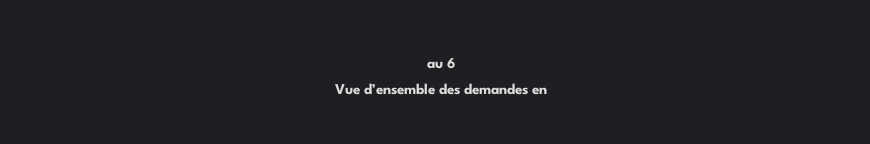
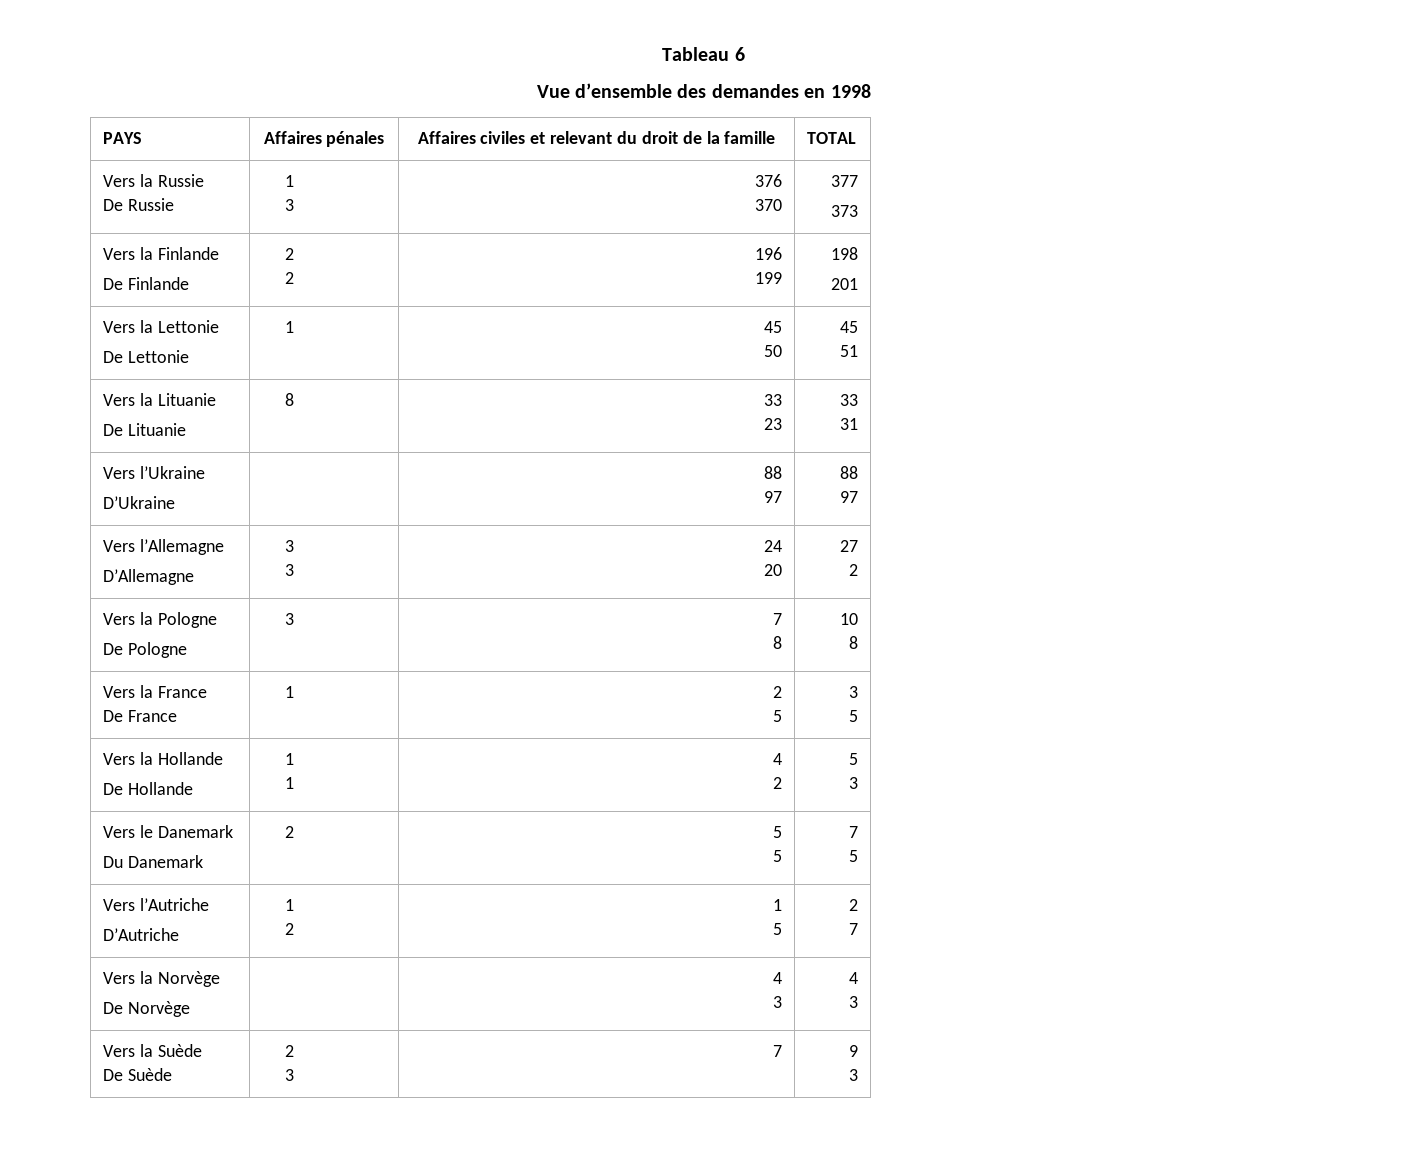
- au 6
+ Tableau 6
- Vue d’ensemble des demandes en
+ Vue d’ensemble des demandes en 1998
+ PAYS | Affaires pénales | Affaires civiles et relevant du droit de la famille | TOTAL
+ Vers la Russie
+ De Russie | 1
+ 3 | 376
+ 370 | 377
+ 373
+ Vers la Finlande
+ De Finlande | 2
+ 2 | 196
+ 199 | 198
+ 201
+ Vers la Lettonie
+ De Lettonie | 1 | 45
+ 50 | 45
+ 51
+ Vers la Lituanie
+ De Lituanie | 8 | 33
+ 23 | 33
+ 31
+ Vers l’Ukraine
+ D’Ukraine | | 88
+ 97 | 88
+ 97
+ Vers l’Allemagne
+ D’Allemagne | 3
+ 3 | 24
+ 20 | 27
+ 2
+ Vers la Pologne
+ De Pologne | 3 | 7
+ 8 | 10
+ 8
+ Vers la France
+ De France | 1 | 2
+ 5 | 3
+ 5
+ Vers la Hollande
+ De Hollande | 1
+ 1 | 4
+ 2 | 5
+ 3
+ Vers le Danemark
+ Du Danemark | 2 | 5
+ 5 | 7
+ 5
+ Vers l’Autriche
+ D’Autriche | 1
+ 2 | 1
+ 5 | 2
+ 7
+ Vers la Norvège
+ De Norvège | | 4
+ 3 | 4
+ 3
+ Vers la Suède
+ De Suède | 2
+ 3 | 7 | 9
+ 3

